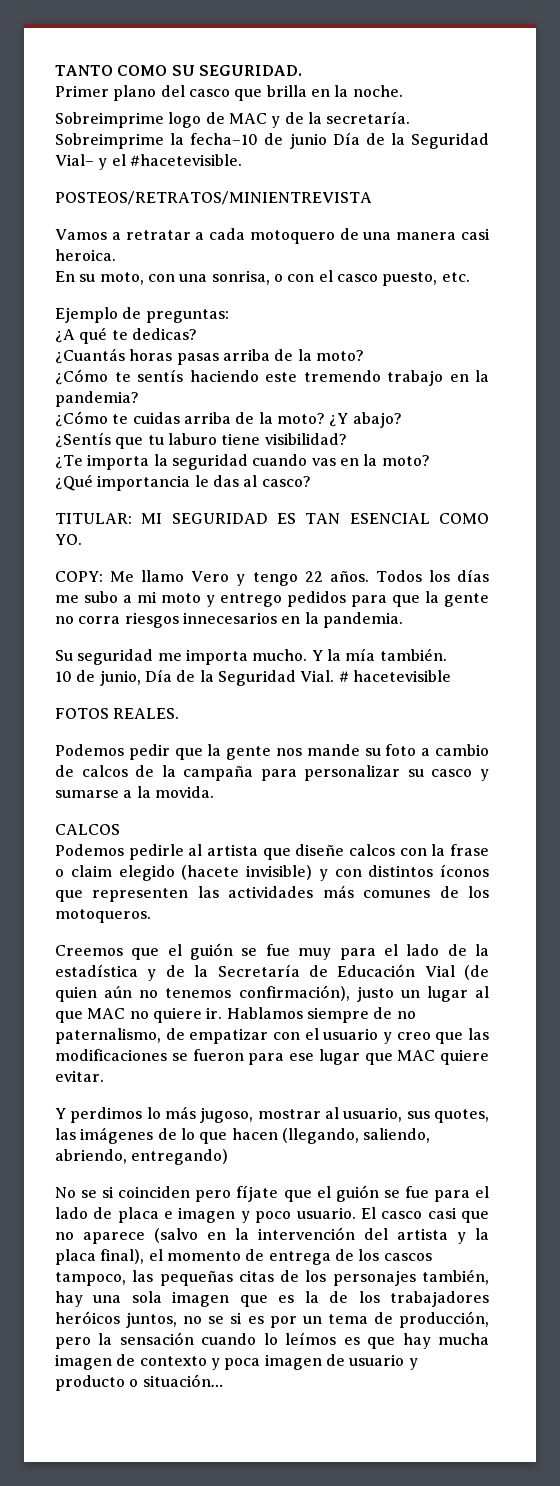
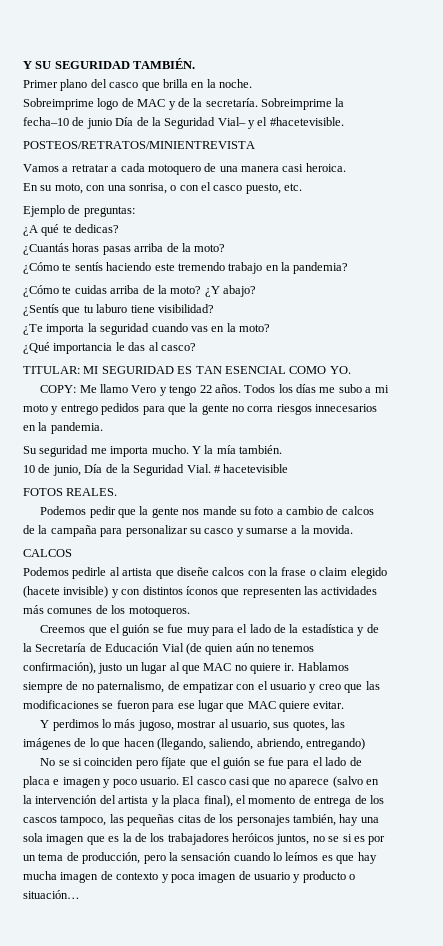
- TANTO COMO SU SEGURIDAD.
+ Y SU SEGURIDAD TAMBIÉN.

